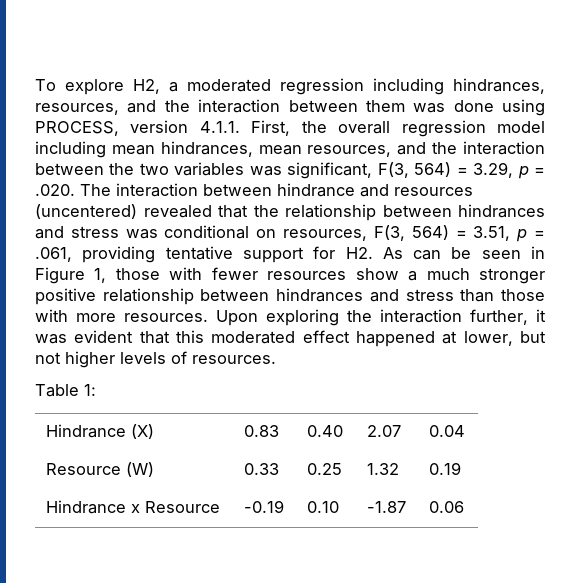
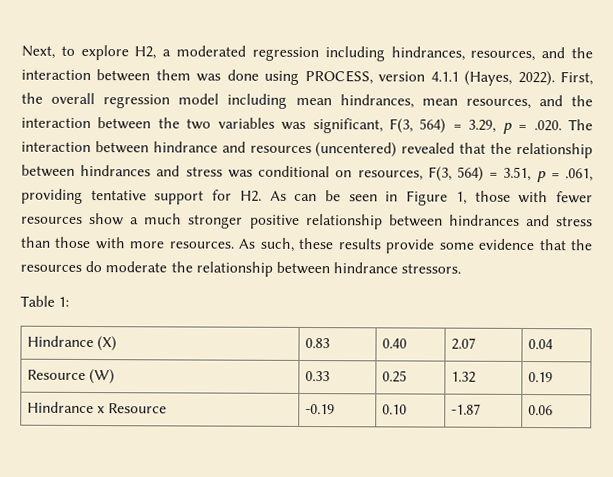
- To explore H2, a moderated regression including hindrances, resources, and the interaction between them was done using PROCESS, version 4.1.1. First, the overall regression model including mean hindrances, mean resources, and the interaction between the two variables was significant, F(3, 564) = 3.29, p = .020. The interaction between hindrance and resources (uncentered) revealed that the relationship between hindrances and stress was conditional on resources, F(3, 564) = 3.51, p = .061, providing tentative support for H2. As can be seen in Figure 1, those with fewer resources show a much stronger positive relationship between hindrances and stress than those with more resources.
+ Next, to explore H2, a moderated regression including hindrances, resources, and the interaction between them was done using PROCESS, version 4.1.1 (Hayes, 2022). First, the overall regression model including mean hindrances, mean resources, and the interaction between the two variables was significant, F(3, 564) = 3.29, p = .020. The interaction between hindrance and resources (uncentered) revealed that the relationship between hindrances and stress was conditional on resources, F(3, 564) = 3.51, p = .061, providing tentative support for H2. As can be seen in Figure 1, those with fewer resources show a much stronger positive relationship between hindrances and stress than those with more resources.
- Upon exploring the interaction further, it was evident that this moderated effect happened at lower, but not higher levels of resources.
+ As such, these results provide some evidence that the resources do moderate the relationship between hindrance stressors.

